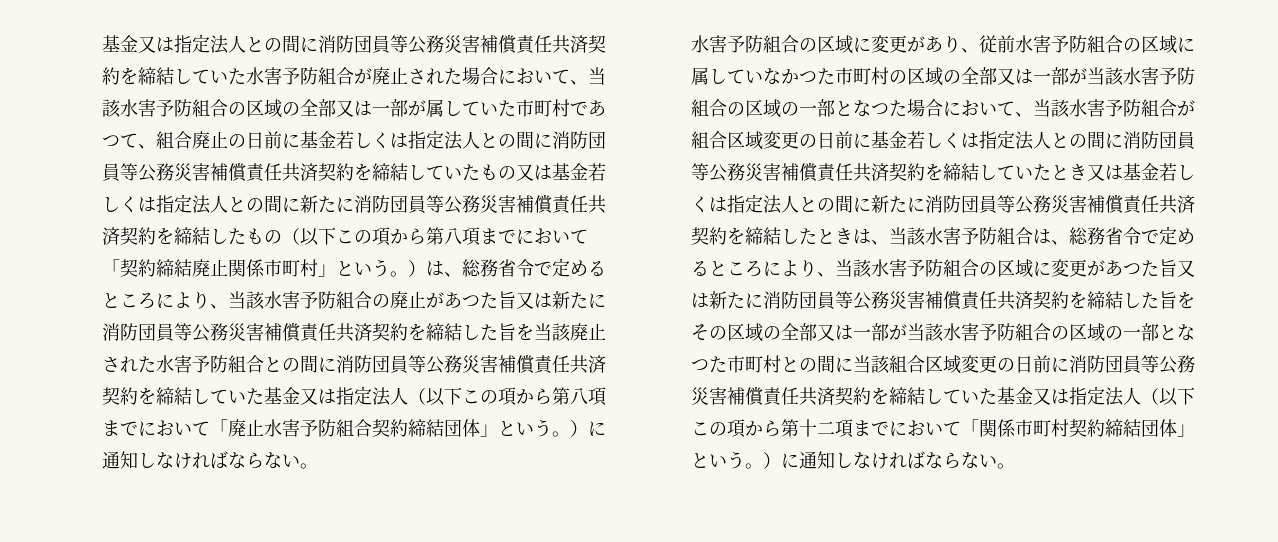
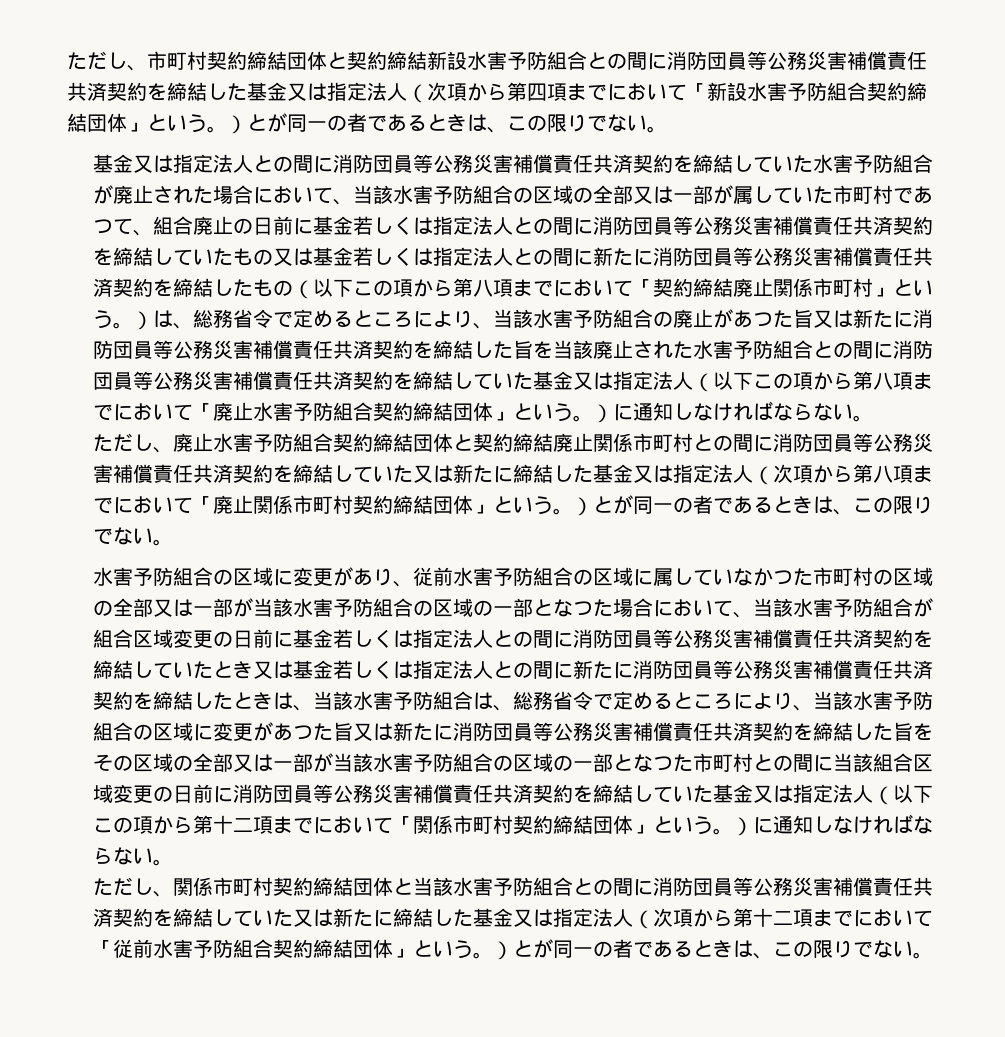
+ ただし、市町村契約締結団体と契約締結新設水害予防組合との間に消防団員等公務災害補償責任共済契約を締結した基金又は指定法人（次項から第四項までにおいて「新設水害予防組合契約締結団体」という。）とが同一の者であるときは、この限りでない。
+ ただし、廃止水害予防組合契約締結団体と契約締結廃止関係市町村との間に消防団員等公務災害補償責任共済契約を締結していた又は新たに締結した基金又は指定法人（次項から第八項までにおいて「廃止関係市町村契約締結団体」という。）とが同一の者であるときは、この限りでない。
+ ただし、関係市町村契約締結団体と当該水害予防組合との間に消防団員等公務災害補償責任共済契約を締結していた又は新たに締結した基金又は指定法人（次項から第十二項までにおいて「従前水害予防組合契約締結団体」という。）とが同一の者であるときは、この限りでない。

